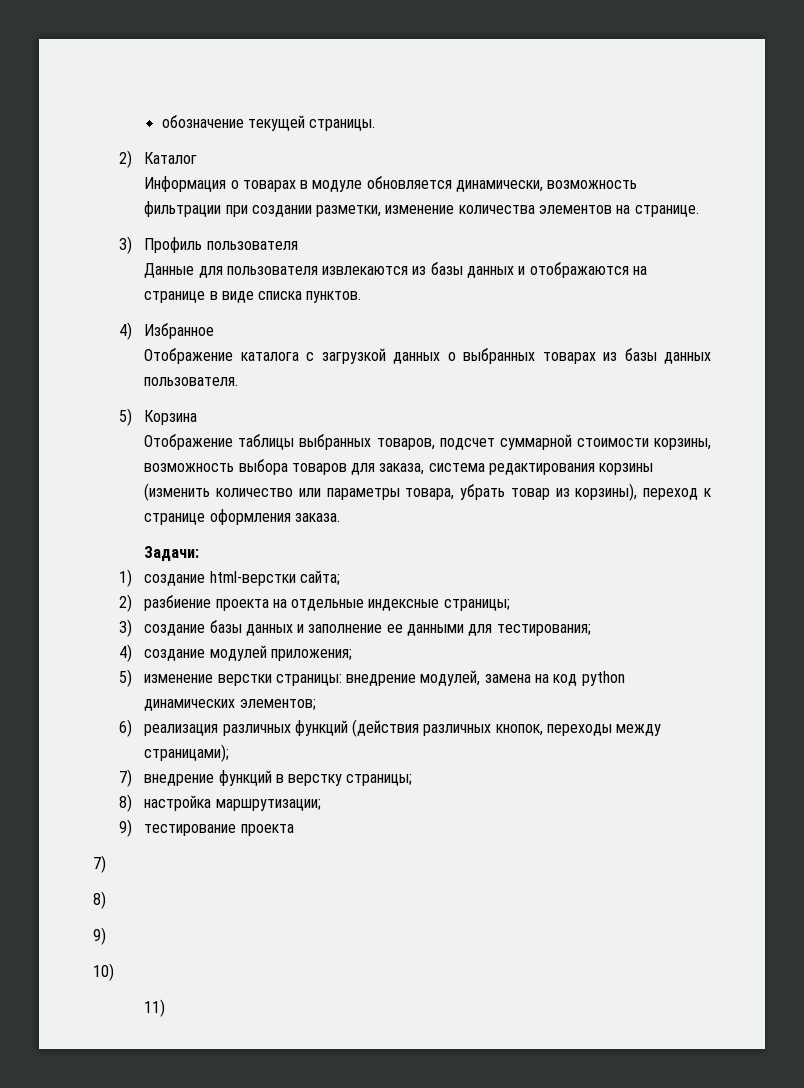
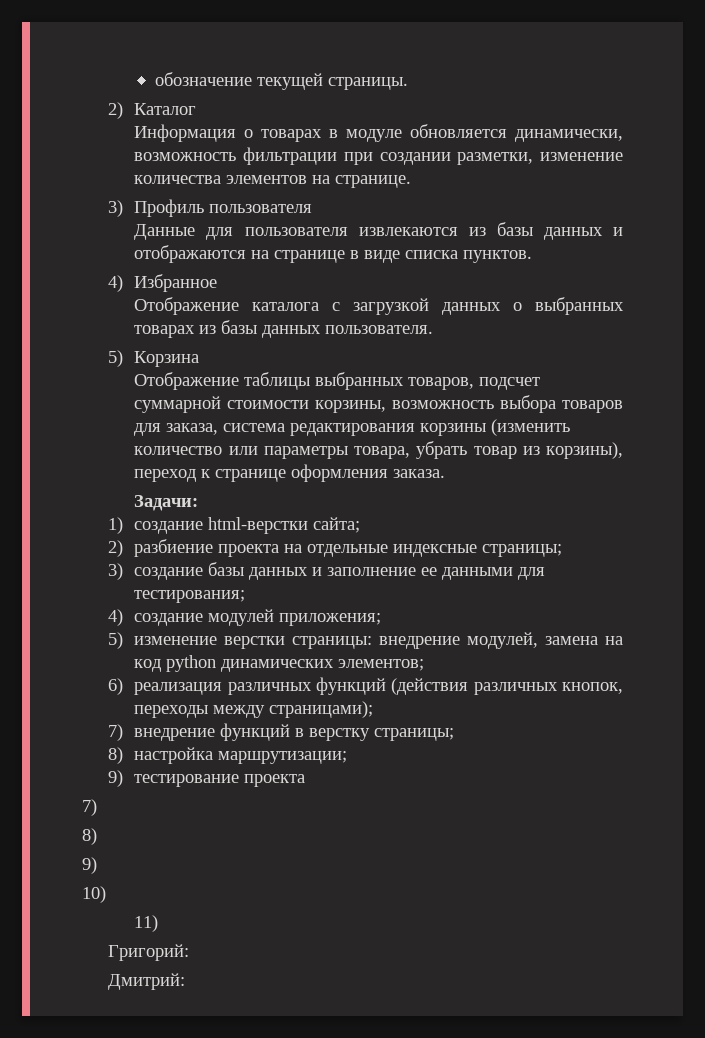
+ Григорий:
+ Дмитрий:

